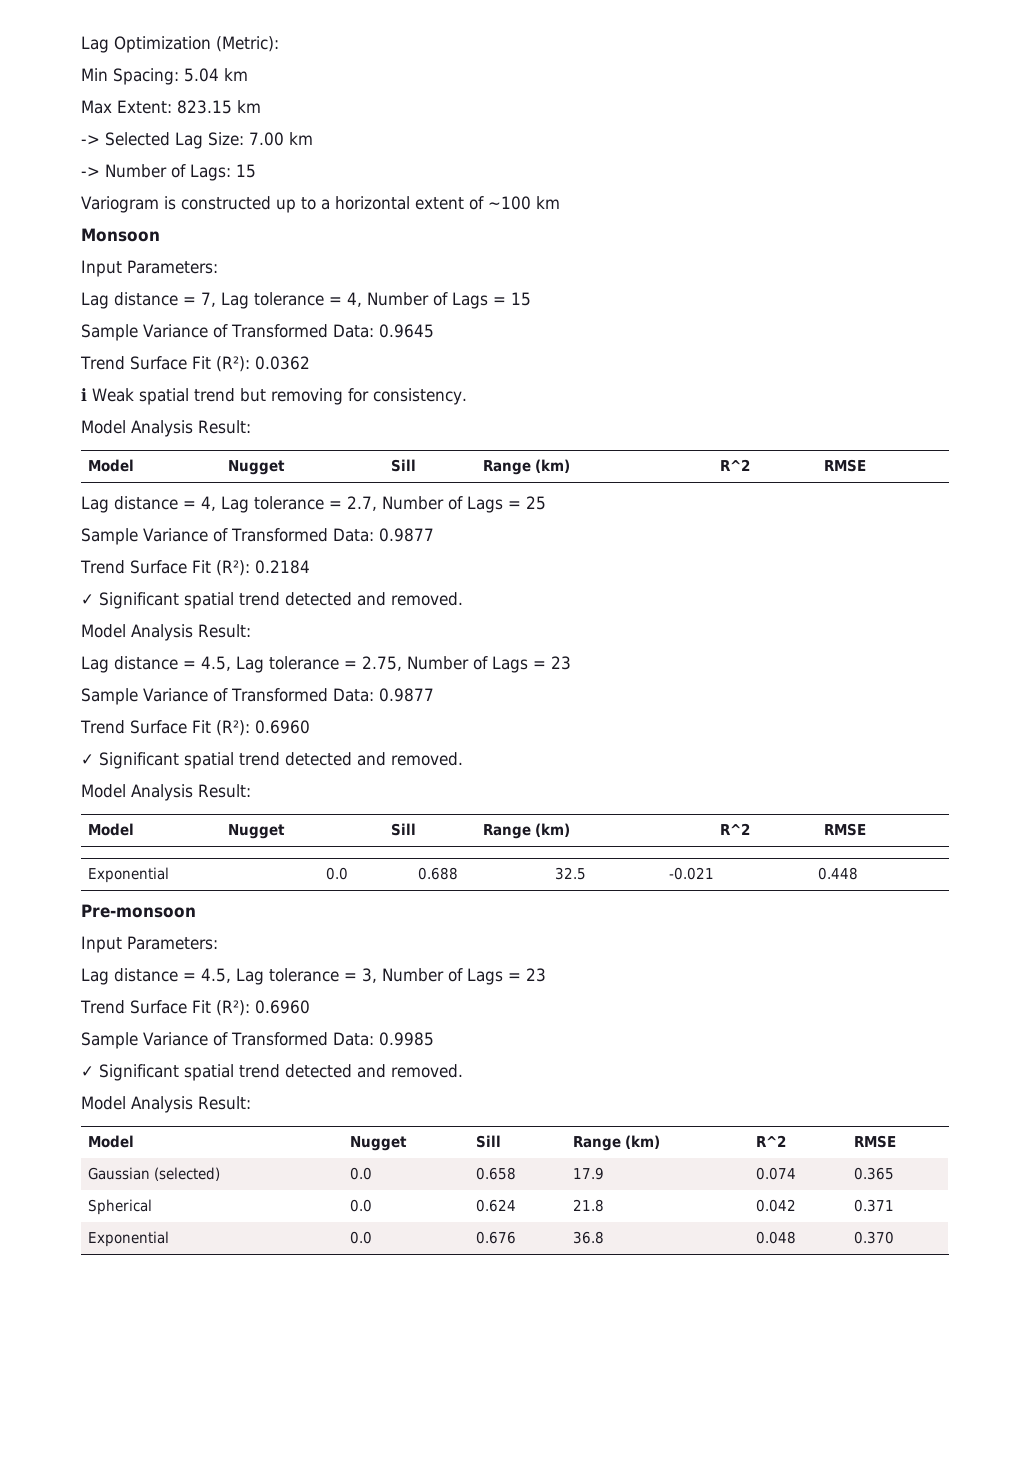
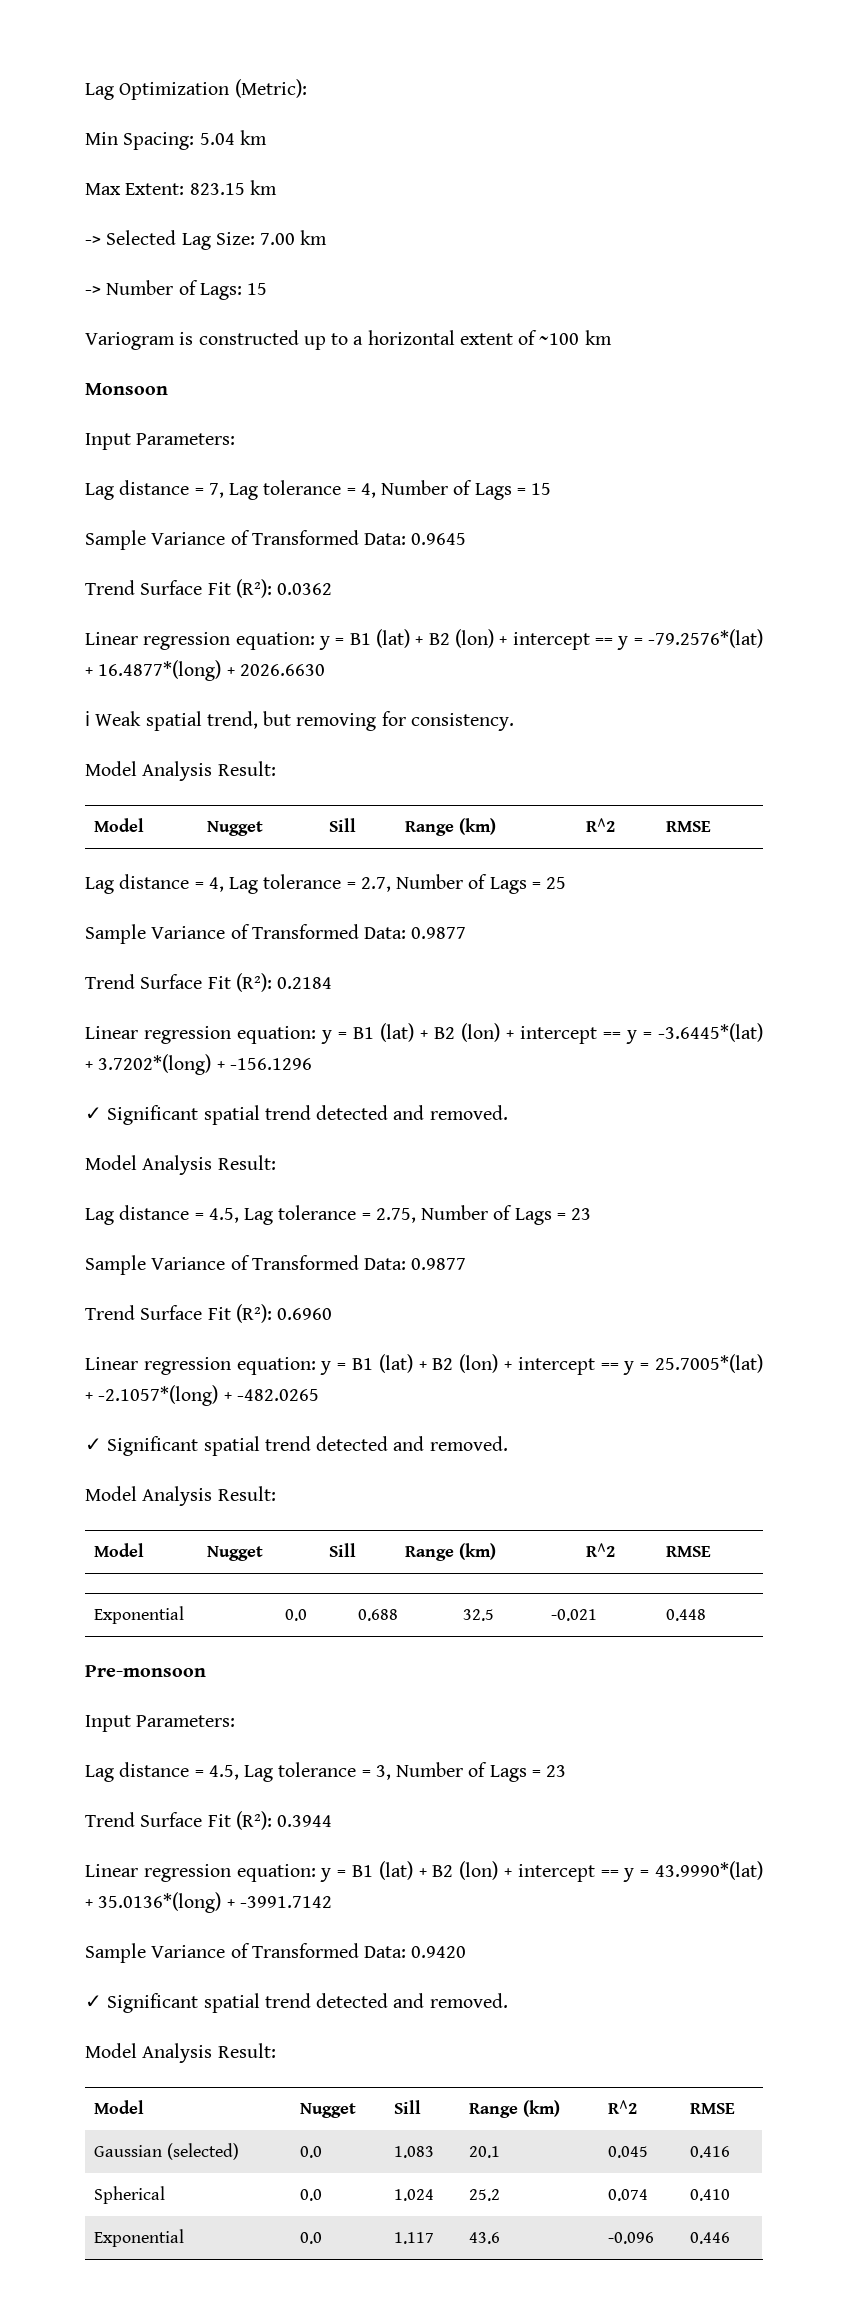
+ Linear regression equation: y = B1 (lat) + B2 (lon) + intercept == y = -79.2576*(lat) + 16.4877*(long) + 2026.6630
- ℹ Weak spatial trend but removing for consistency.
+ ℹ Weak spatial trend, but removing for consistency.
+ Linear regression equation: y = B1 (lat) + B2 (lon) + intercept == y = -3.6445*(lat) + 3.7202*(long) + -156.1296
+ Linear regression equation: y = B1 (lat) + B2 (lon) + intercept == y = 25.7005*(lat) + -2.1057*(long) + -482.0265
  Lag distance = 4.5, Lag tolerance = 3, Number of Lags = 23
- Trend Surface Fit (R²): 0.6960
- Sample Variance of Transformed Data: 0.9985
+ Trend Surface Fit (R²): 0.3944
+ Linear regression equation: y = B1 (lat) + B2 (lon) + intercept == y = 43.9990*(lat) + 35.0136*(long) + -3991.7142
+ Sample Variance of Transformed Data: 0.9420
- Gaussian (selected) | 0.0 | 0.658 | 17.9 | 0.074 | 0.365
- Spherical | 0.0 | 0.624 | 21.8 | 0.042 | 0.371
- Exponential | 0.0 | 0.676 | 36.8 | 0.048 | 0.370
+ Gaussian (selected) | 0.0 | 1.083 | 20.1 | 0.045 | 0.416
+ Spherical | 0.0 | 1.024 | 25.2 | 0.074 | 0.410
+ Exponential | 0.0 | 1.117 | 43.6 | -0.096 | 0.446

